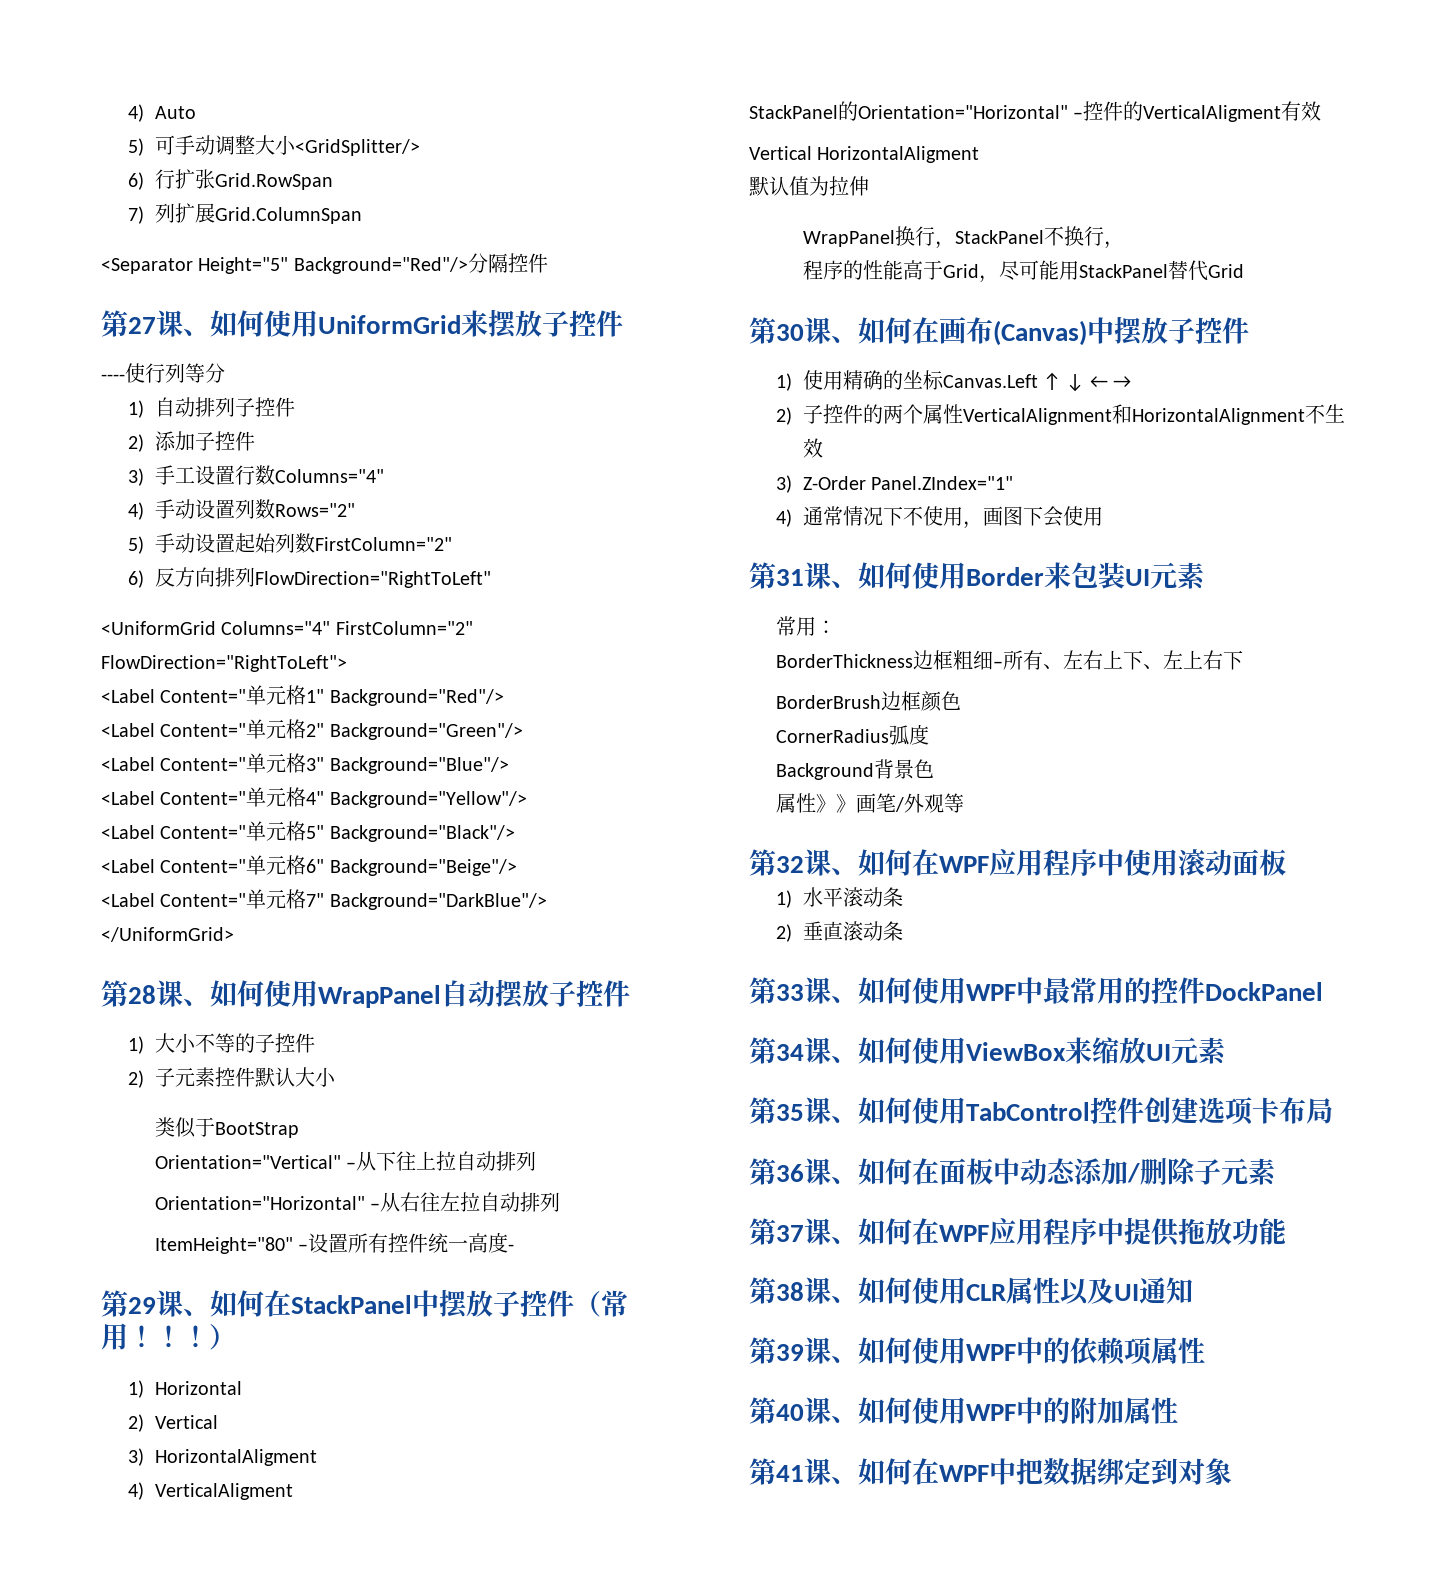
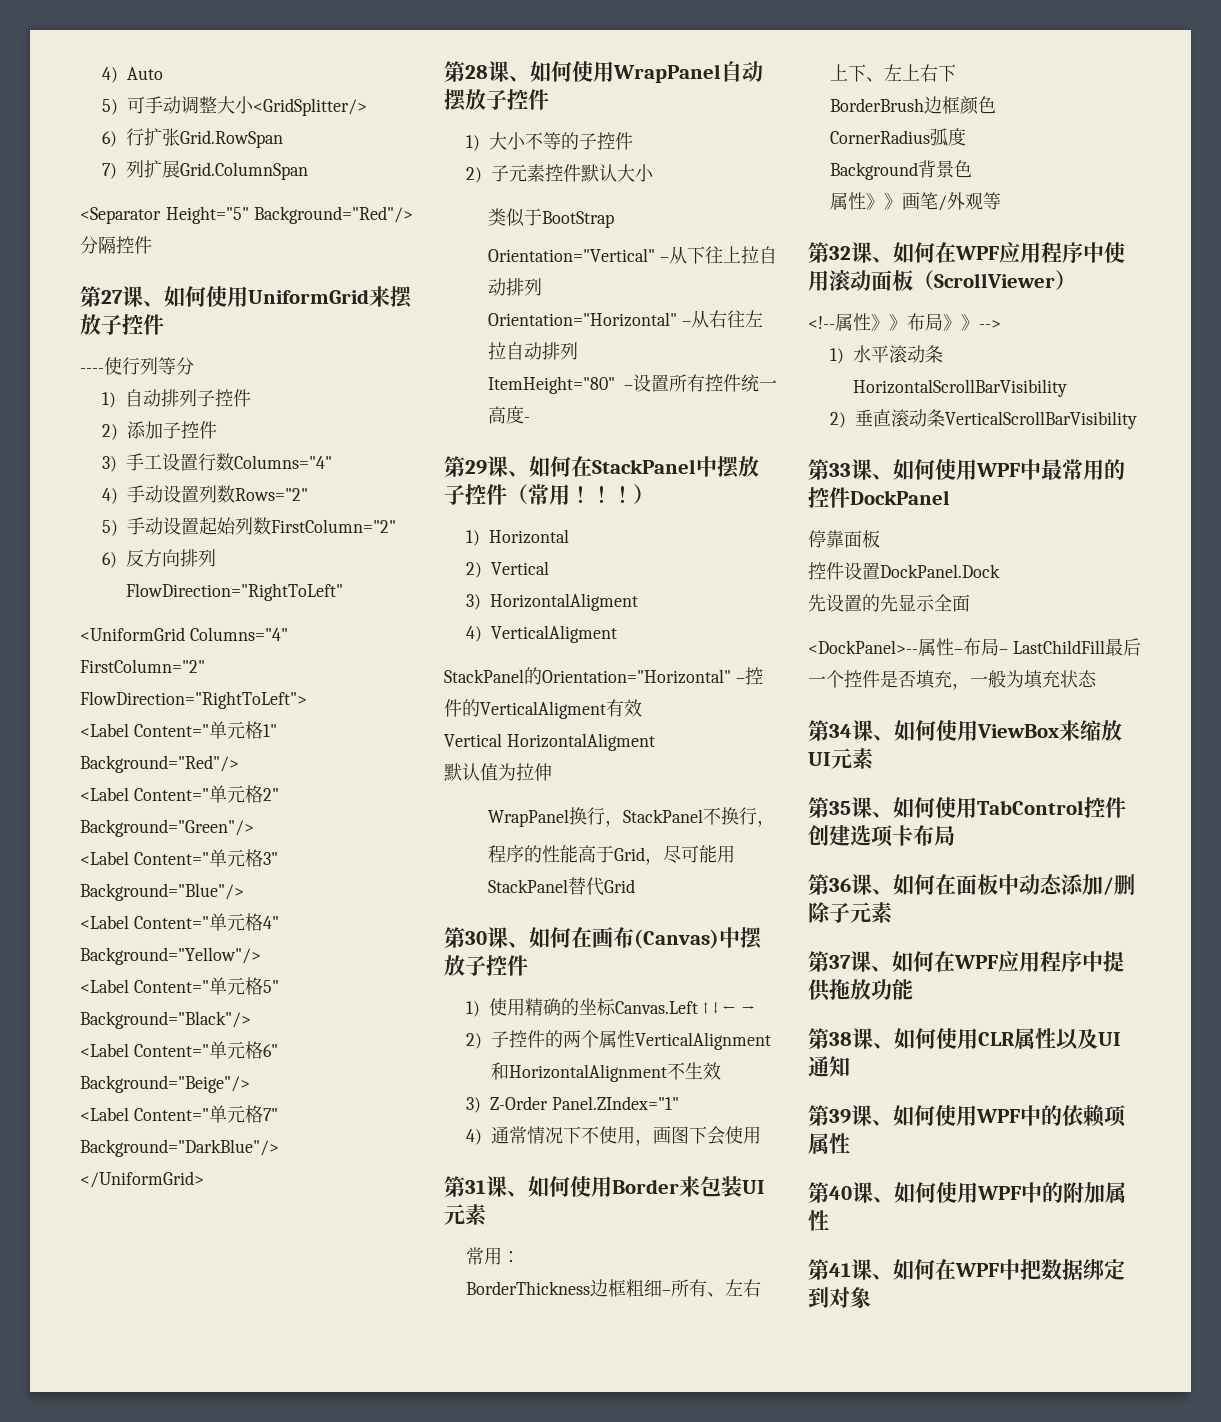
- 第32课、如何在WPF应用程序中使用滚动面板
+ 第32课、如何在WPF应用程序中使用滚动面板（ScrollViewer）
+ <!--属性》》布局》》-->
- 1)水平滚动条
+ 1)水平滚动条HorizontalScrollBarVisibility
- 2)垂直滚动条
+ 2)垂直滚动条VerticalScrollBarVisibility
+ 停靠面板
+ 控件设置DockPanel.Dock
+ 先设置的先显示全面
+ <DockPanel>--属性–布局– LastChildFill最后一个控件是否填充，一般为填充状态

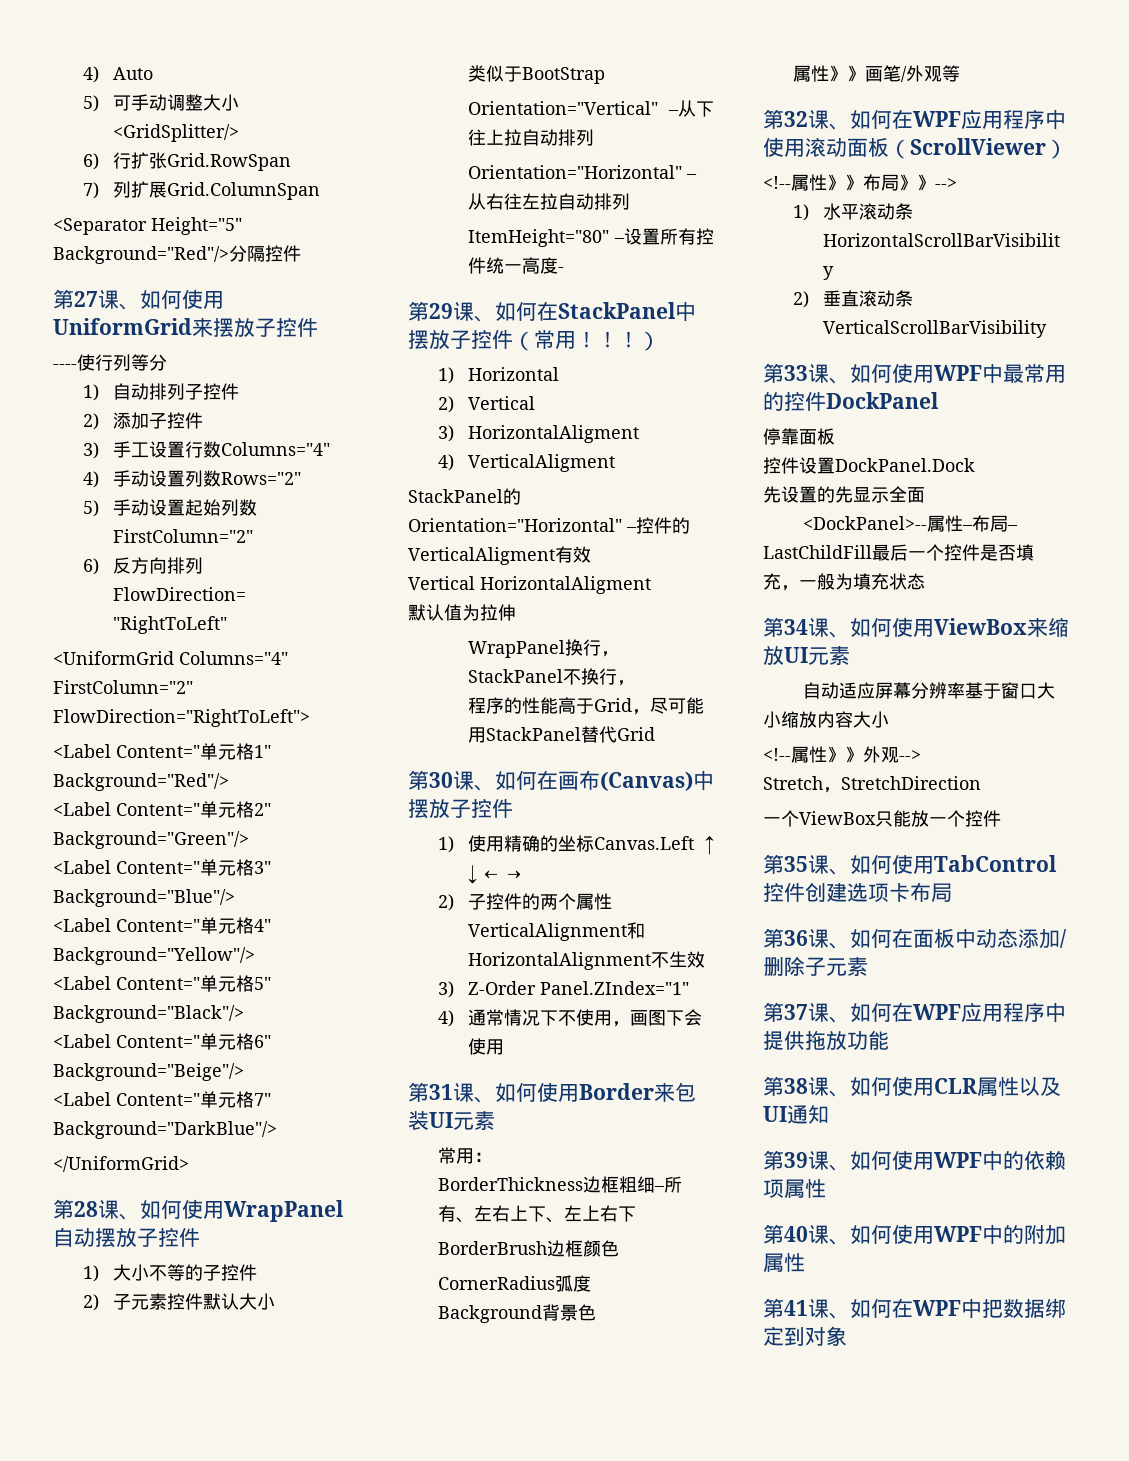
+ 自动适应屏幕分辨率基于窗口大小缩放内容大小
+ <!--属性》》外观-->
+ Stretch，StretchDirection
+ 一个ViewBox只能放一个控件

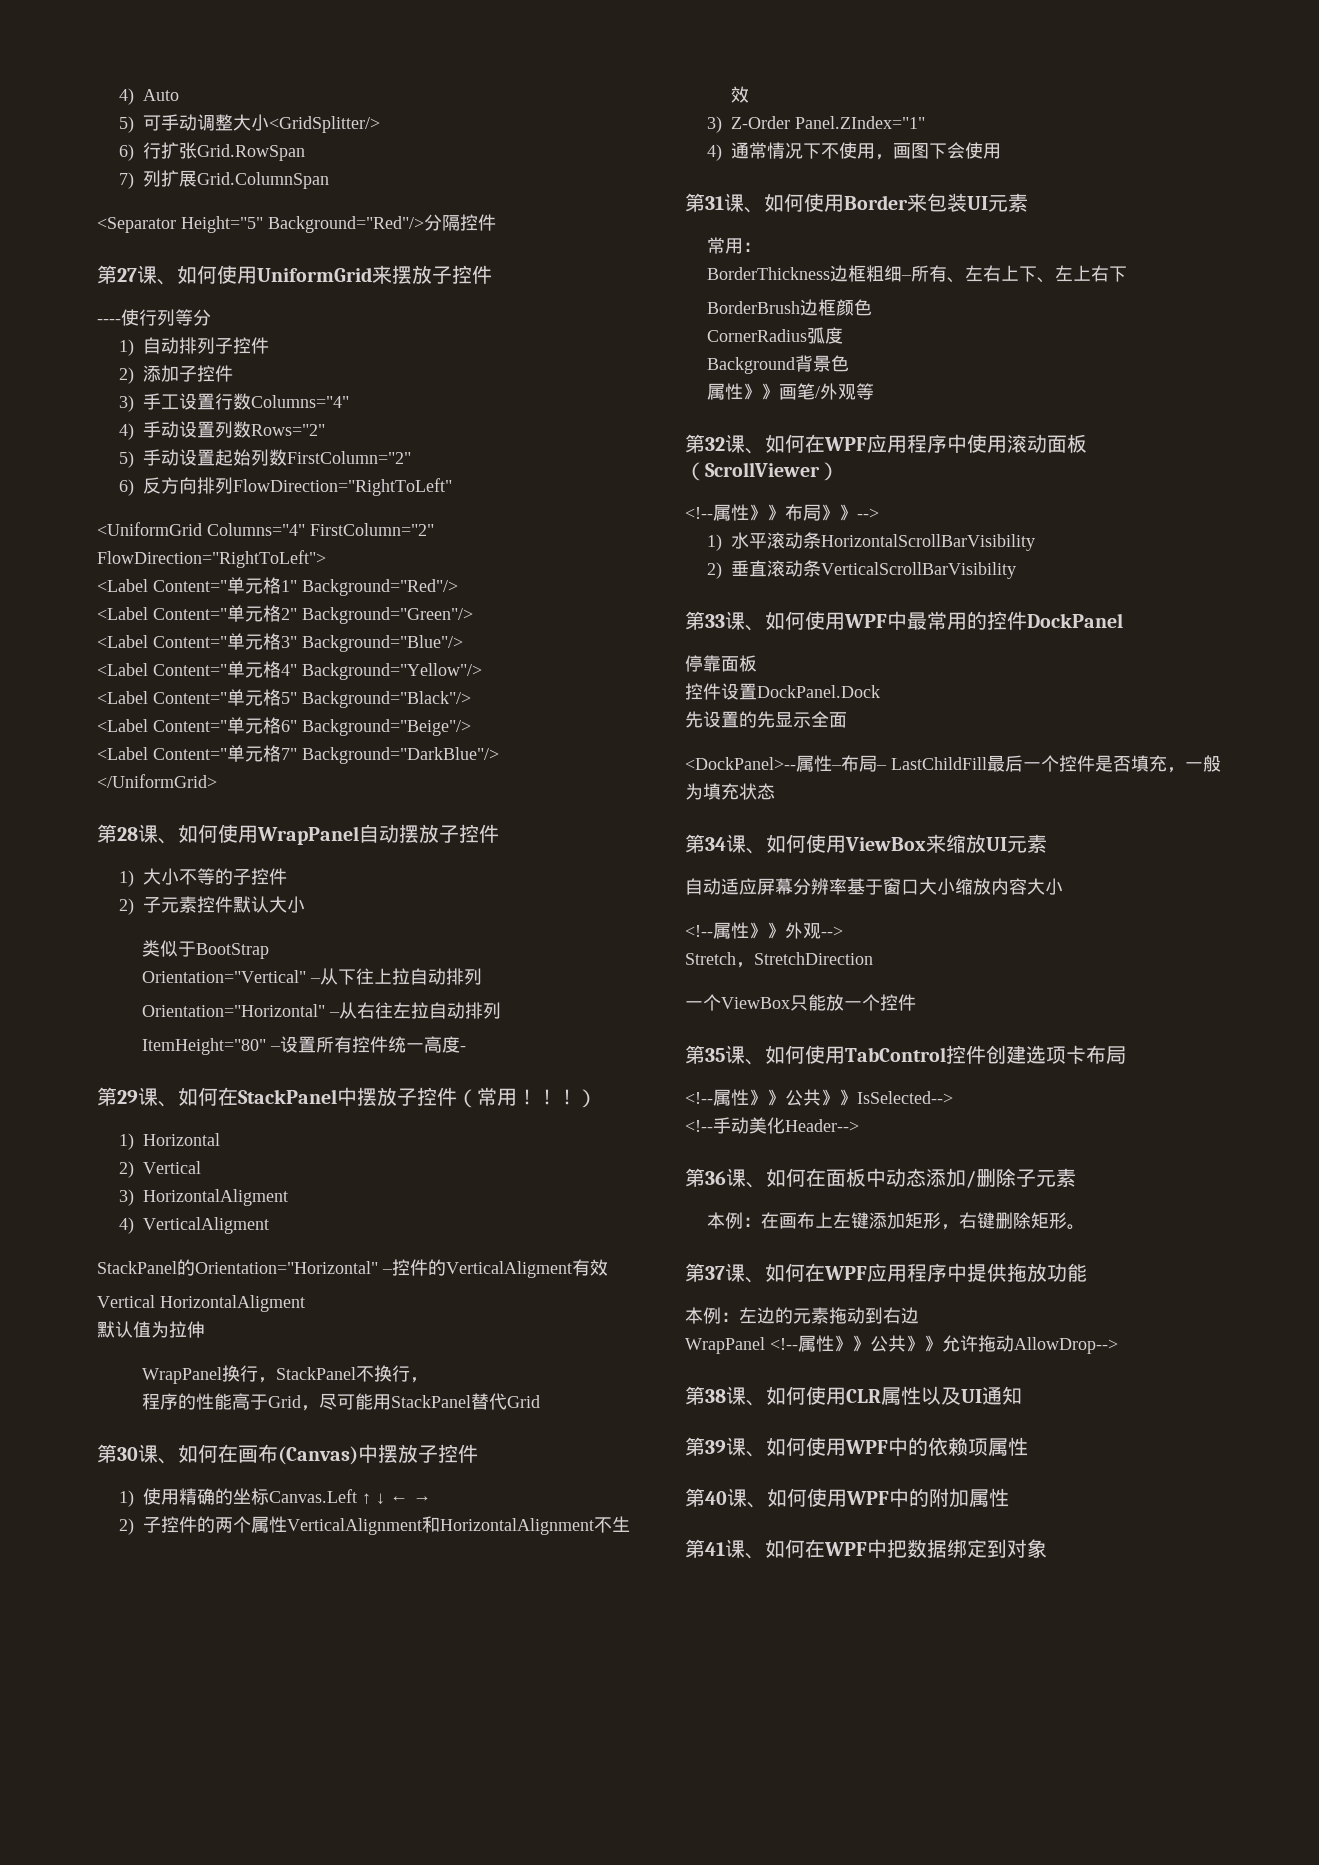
+ <!--属性》》公共》》IsSelected-->
+ <!--手动美化Header-->
+ 本例：在画布上左键添加矩形，右键删除矩形。
+ 本例：左边的元素拖动到右边
+ WrapPanel <!--属性》》公共》》允许拖动AllowDrop-->

